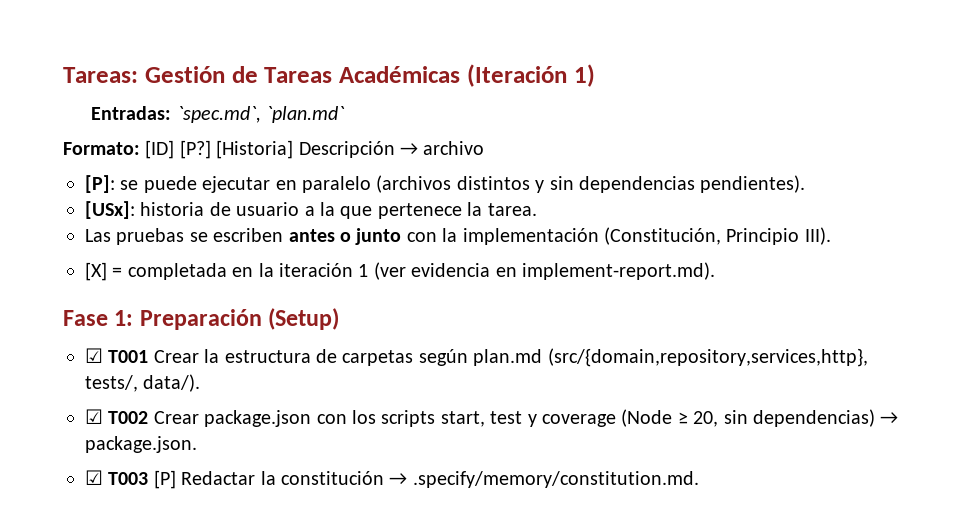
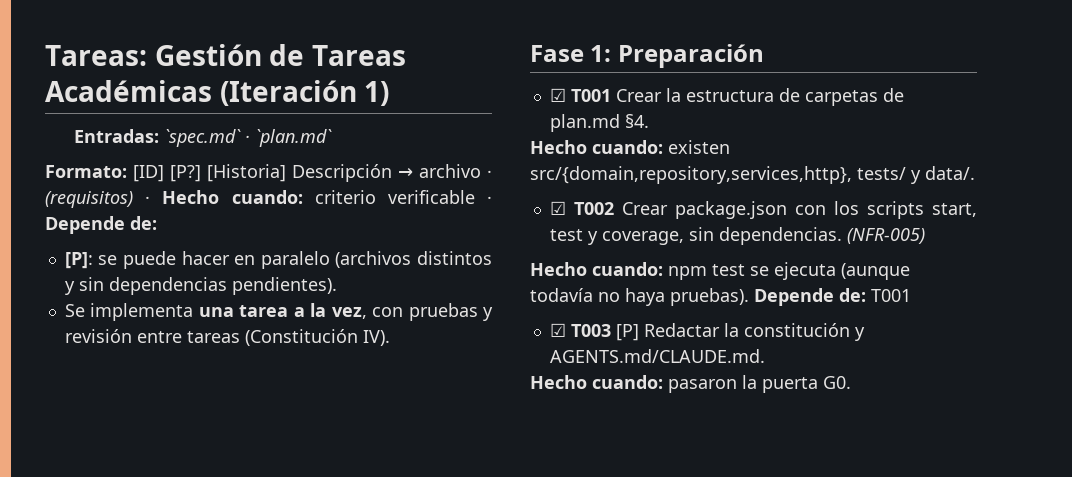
- Entradas: `spec.md`, `plan.md`
+ Entradas: `spec.md` · `plan.md`
- [Historia] Descripción → archivo
+ [Historia] Descripción → archivo · (requisitos) · Hecho cuando: criterio verificable · Depende de:
- [P]: se puede ejecutar en paralelo (archivos distintos y sin dependencias pendientes).
+ [P]: se puede hacer en paralelo (archivos distintos y sin dependencias pendientes).
- [USx]: historia de usuario a la que pertenece la tarea.
- Las pruebas se escriben antes o junto con la implementación (Constitución, Principio III).
- [X] = completada en la iteración 1 (ver evidencia en implement-report.md).
+ Se implementa una tarea a la vez, con pruebas y revisión entre tareas (Constitución IV).
- Fase 1: Preparación (Setup)
+ Fase 1: Preparación
- ☑ T001 Crear la estructura de carpetas según plan.md (src/{domain,repository,services,http}, tests/, data/).
+ ☑ T001 Crear la estructura de carpetas de plan.md §4.
+ Hecho cuando: existen src/{domain,repository,services,http}, tests/ y data/.
- ☑ T002 Crear package.json con los scripts start, test y coverage (Node ≥ 20, sin dependencias) → package.json.
+ ☑ T002 Crear package.json con los scripts start, test y coverage, sin dependencias. (NFR-005)
+ Hecho cuando: npm test se ejecuta (aunque todavía no haya pruebas). Depende de: T001
- ☑ T003 [P] Redactar la constitución → .specify/memory/constitution.md.
+ ☑ T003 [P] Redactar la constitución y AGENTS.md/CLAUDE.md.
+ Hecho cuando: pasaron la puerta G0.

